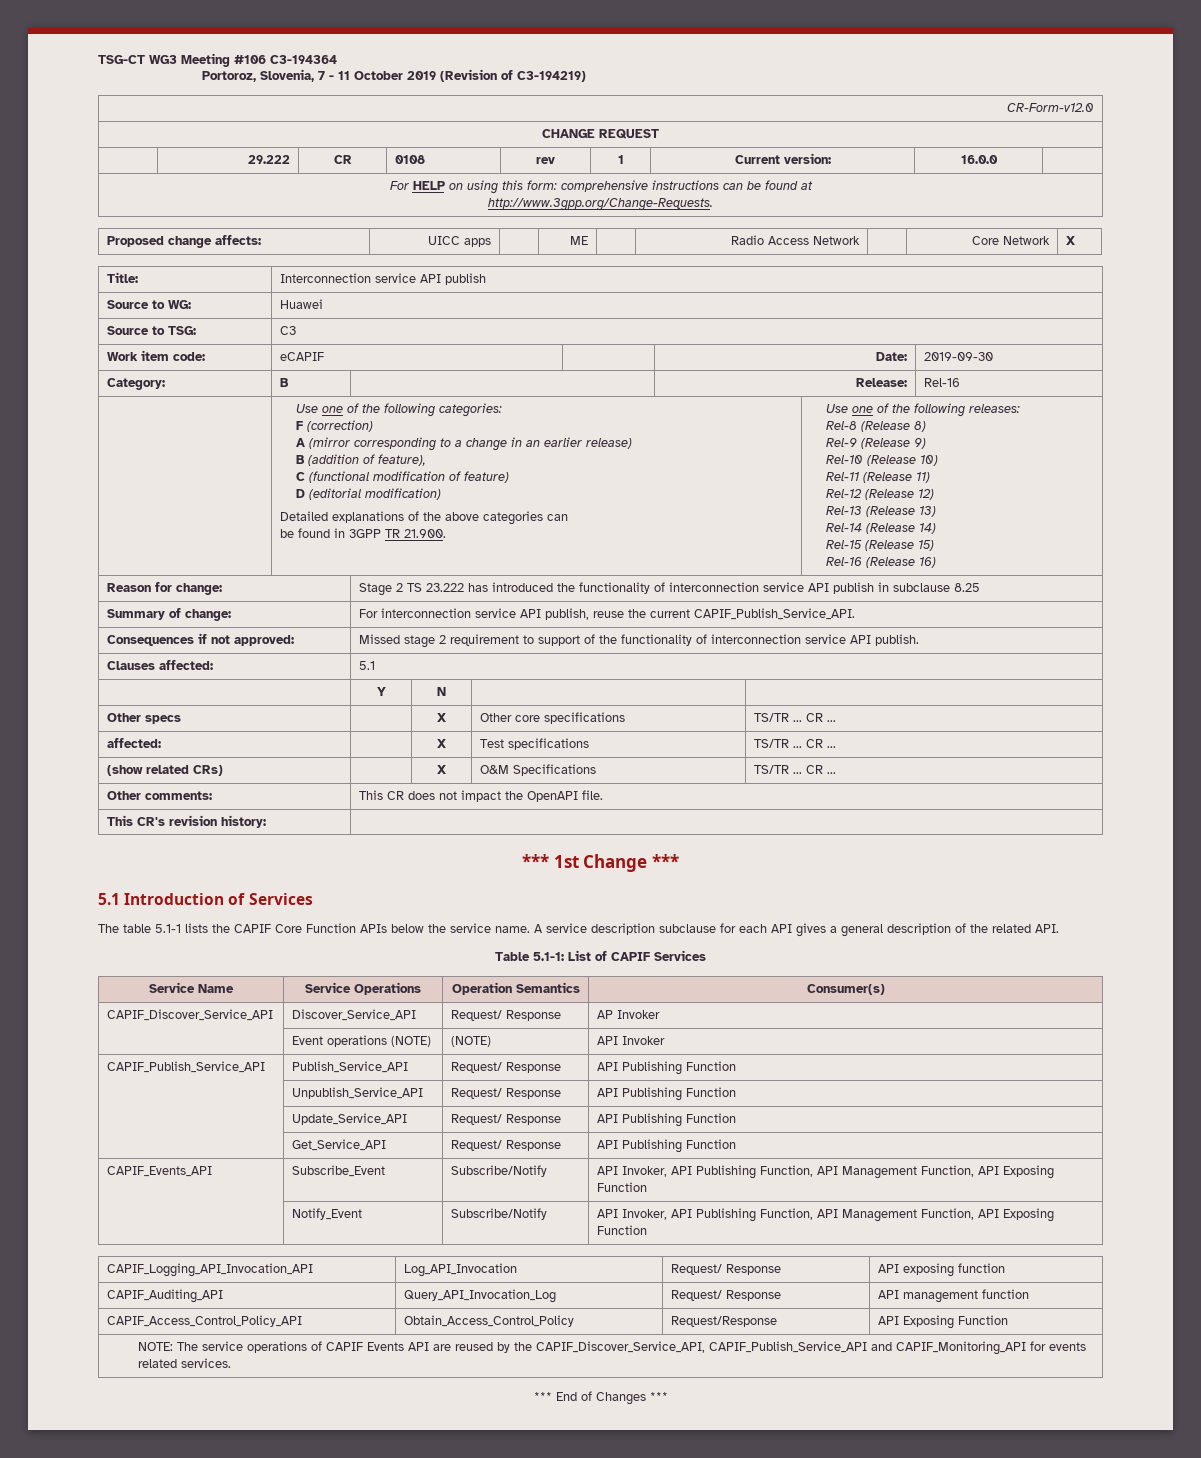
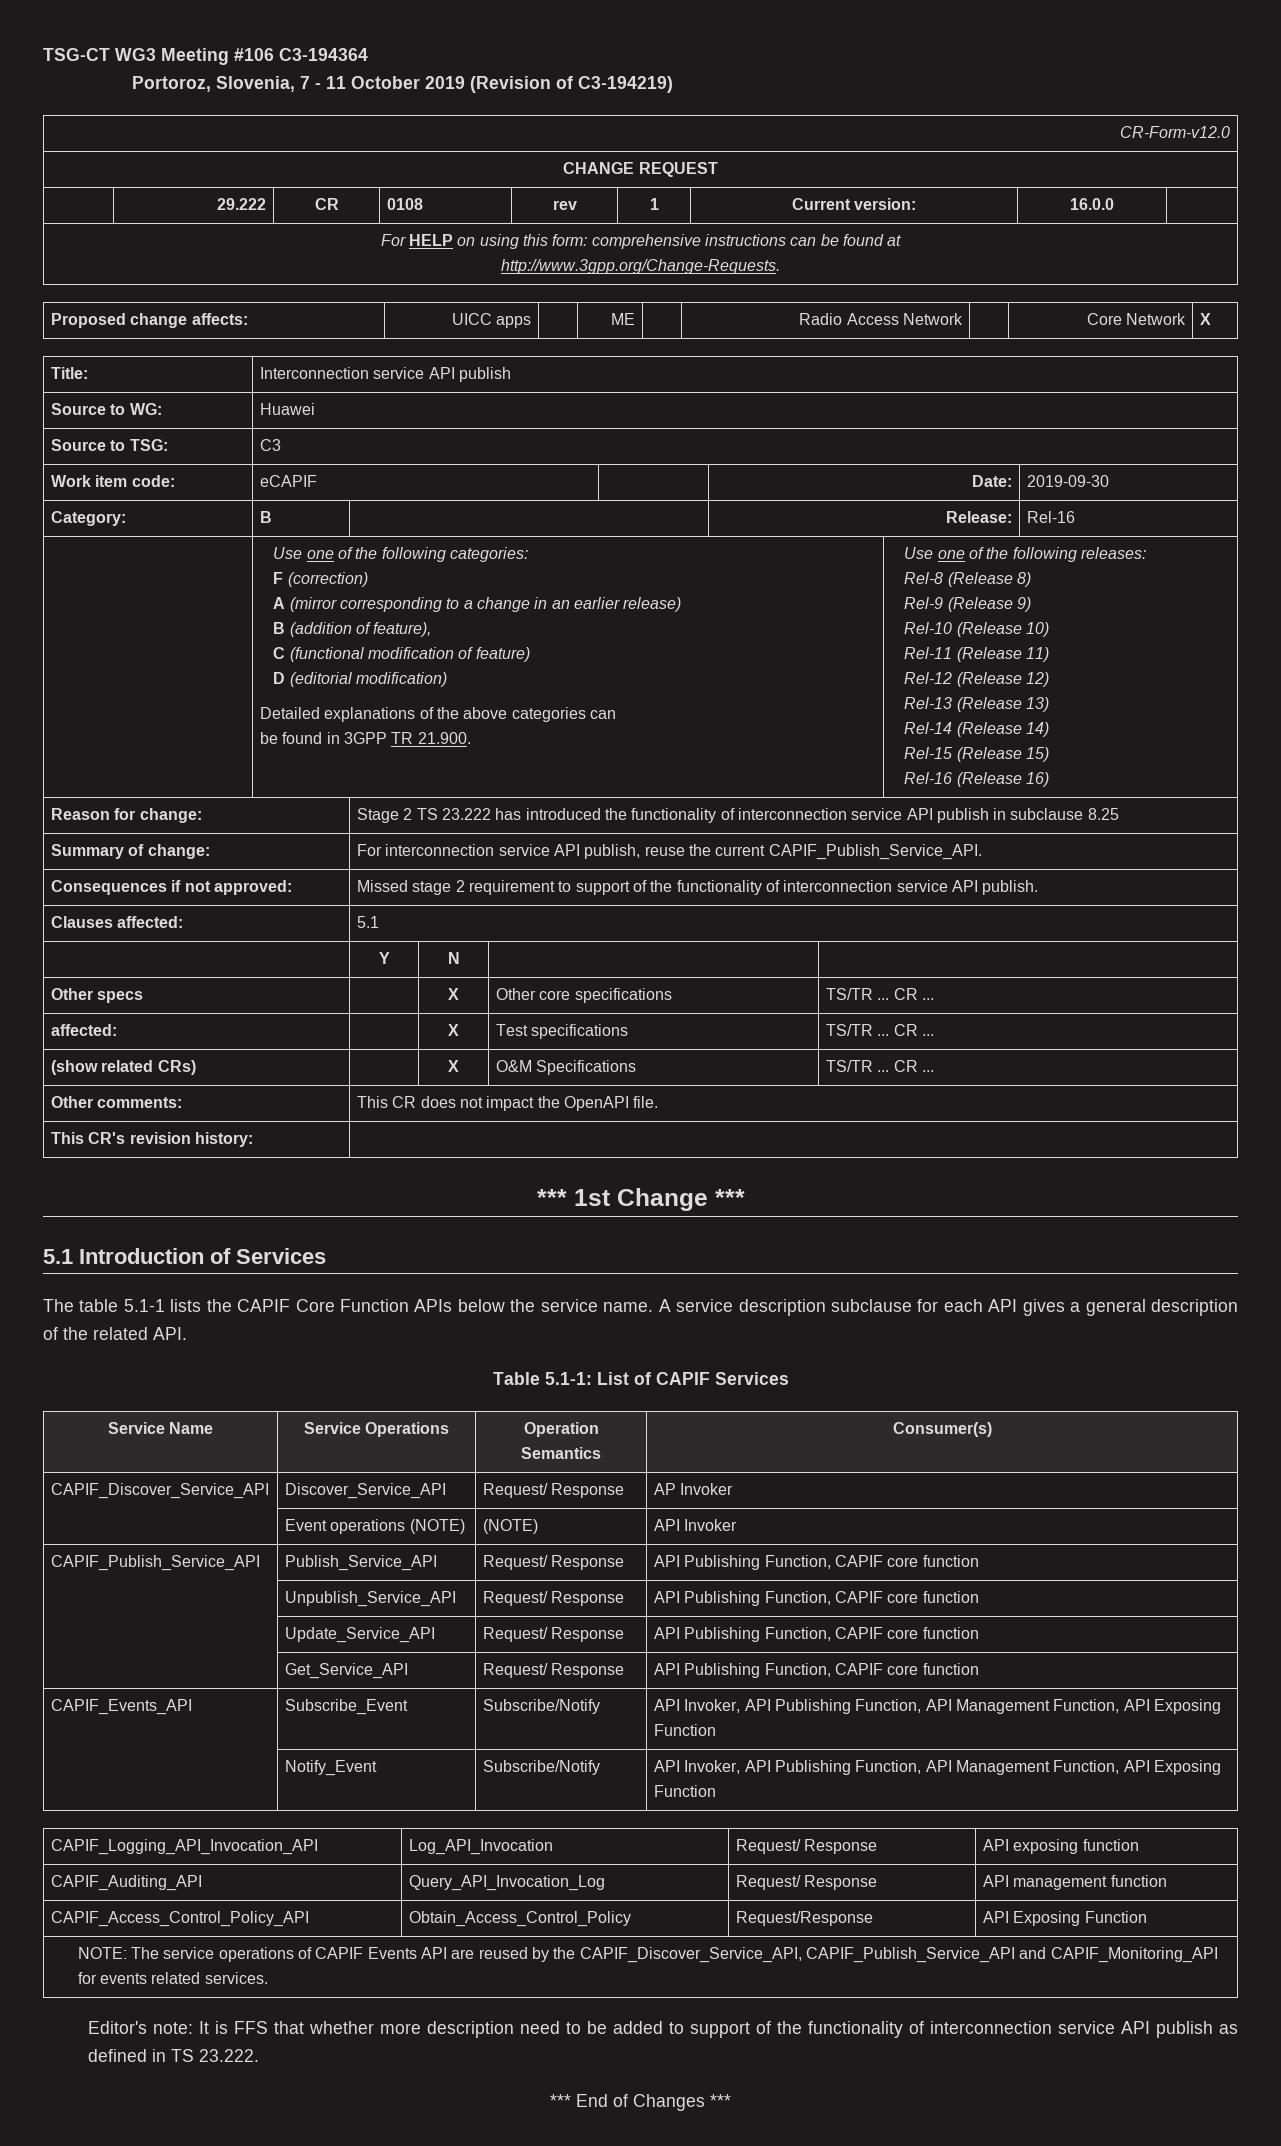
- CAPIF_Publish_Service_API | Publish_Service_API | Request/ Response | API Publishing Function
+ CAPIF_Publish_Service_API | Publish_Service_API | Request/ Response | API Publishing Function, CAPIF core function
- | Unpublish_Service_API | Request/ Response | API Publishing Function
+ | Unpublish_Service_API | Request/ Response | API Publishing Function, CAPIF core function
- | Update_Service_API | Request/ Response | API Publishing Function
+ | Update_Service_API | Request/ Response | API Publishing Function, CAPIF core function
- | Get_Service_API | Request/ Response | API Publishing Function
+ | Get_Service_API | Request/ Response | API Publishing Function, CAPIF core function
+ Editor's note: It is FFS that whether more description need to be added to support of the functionality of interconnection service API publish as defined in TS 23.222.

